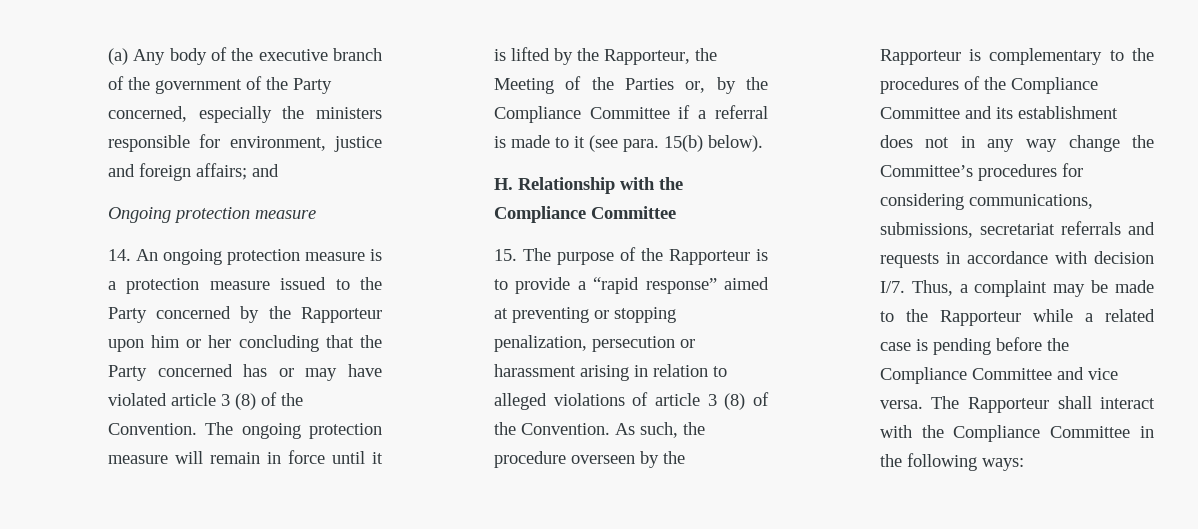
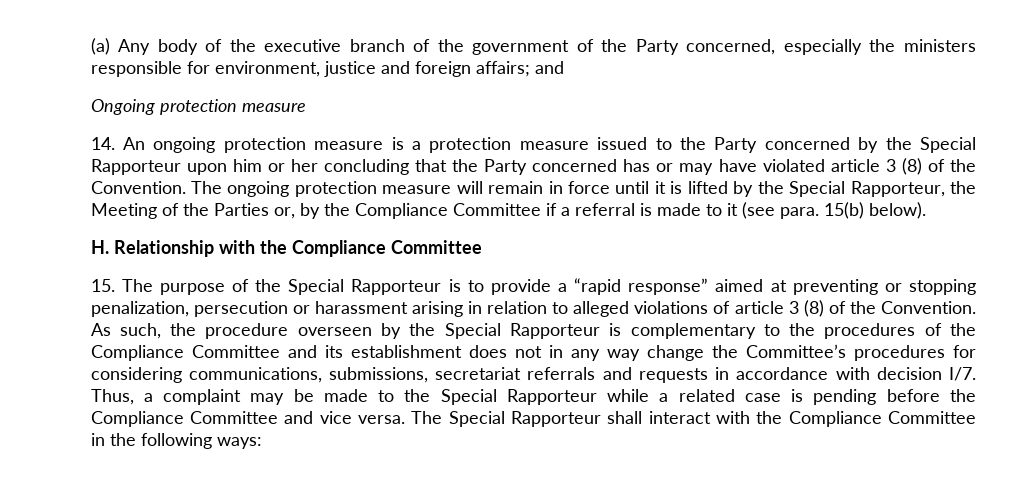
- 14. An ongoing protection measure is a protection measure issued to the Party concerned by the Rapporteur upon him or her concluding that the Party concerned has or may have violated article 3 (8) of the Convention.
+ 14. An ongoing protection measure is a protection measure issued to the Party concerned by the Special Rapporteur upon him or her concluding that the Party concerned has or may have violated article 3 (8) of the Convention.
- The ongoing protection measure will remain in force until it is lifted by the Rapporteur, the Meeting of the Parties or, by the Compliance Committee if a referral is made to it (see para. 15(b) below).
+ The ongoing protection measure will remain in force until it is lifted by the Special Rapporteur, the Meeting of the Parties or, by the Compliance Committee if a referral is made to it (see para. 15(b) below).
- 15. The purpose of the Rapporteur is to provide a “rapid response” aimed at preventing or stopping penalization, persecution or harassment arising in relation to alleged violations of article 3 (8) of the Convention.
+ 15. The purpose of the Special Rapporteur is to provide a “rapid response” aimed at preventing or stopping penalization, persecution or harassment arising in relation to alleged violations of article 3 (8) of the Convention.
- As such, the procedure overseen by the Rapporteur is complementary to the procedures of the Compliance Committee and its establishment does not in any way change the Committee’s procedures for considering communications, submissions, secretariat referrals and requests in accordance with decision I/7. Thus, a complaint may be made to the Rapporteur while a related case is pending before the Compliance Committee and vice versa.
+ As such, the procedure overseen by the Special Rapporteur is complementary to the procedures of the Compliance Committee and its establishment does not in any way change the Committee’s procedures for considering communications, submissions, secretariat referrals and requests in accordance with decision I/7. Thus, a complaint may be made to the Special Rapporteur while a related case is pending before the Compliance Committee and vice versa.
- The Rapporteur shall interact with the Compliance Committee in the following ways:
+ The Special Rapporteur shall interact with the Compliance Committee in the following ways:

